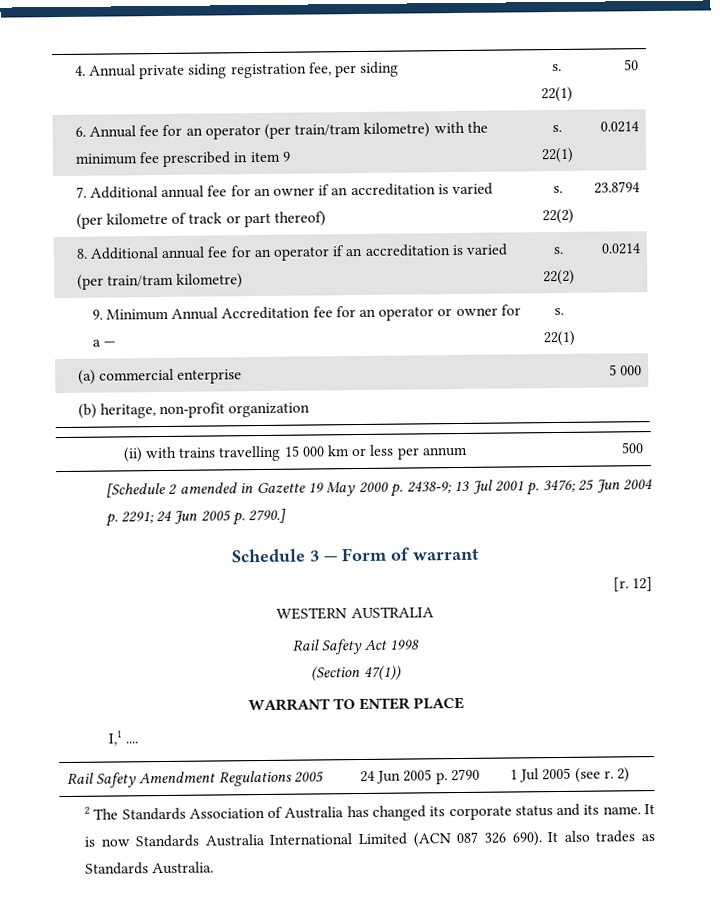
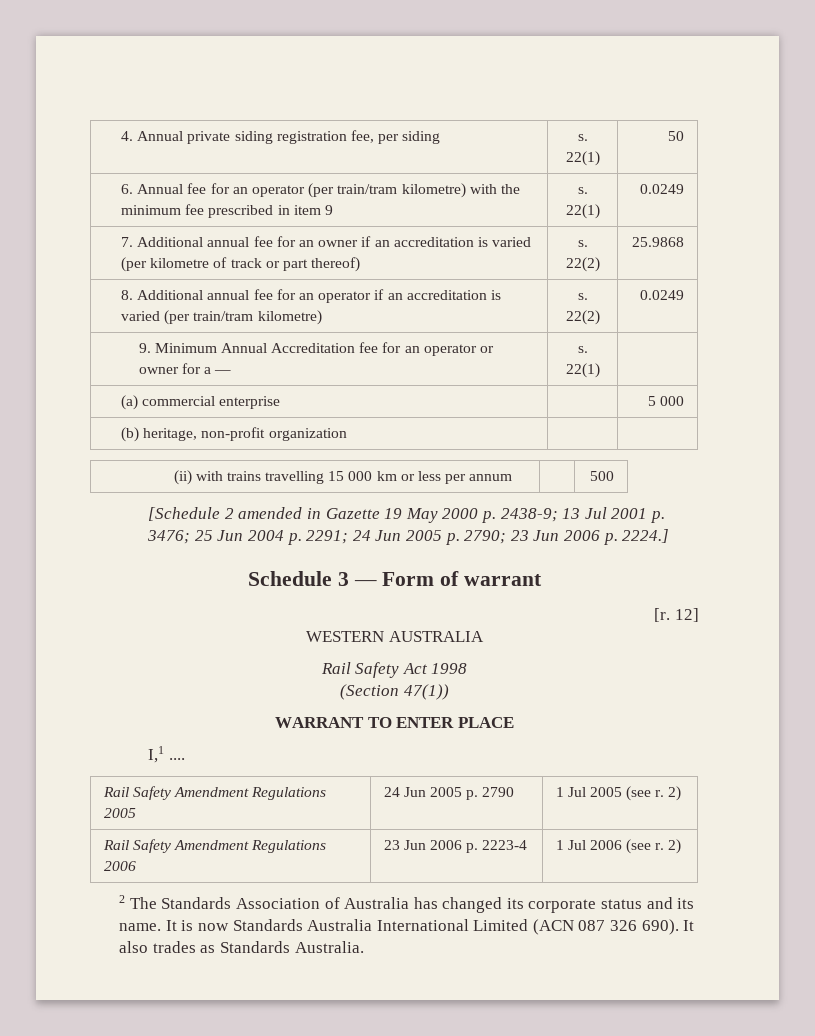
- 6. Annual fee for an operator (per train/tram kilometre) with the minimum fee prescribed in item 9 | s. 22(1) | 0.0214
+ 6. Annual fee for an operator (per train/tram kilometre) with the minimum fee prescribed in item 9 | s. 22(1) | 0.0249
- 7. Additional annual fee for an owner if an accreditation is varied (per kilometre of track or part thereof) | s. 22(2) | 23.8794
+ 7. Additional annual fee for an owner if an accreditation is varied (per kilometre of track or part thereof) | s. 22(2) | 25.9868
- 8. Additional annual fee for an operator if an accreditation is varied (per train/tram kilometre) | s. 22(2) | 0.0214
+ 8. Additional annual fee for an operator if an accreditation is varied (per train/tram kilometre) | s. 22(2) | 0.0249
- [Schedule 2 amended in Gazette 19 May 2000 p. 2438-9; 13 Jul 2001 p. 3476; 25 Jun 2004 p. 2291; 24 Jun 2005 p. 2790.]
+ [Schedule 2 amended in Gazette 19 May 2000 p. 2438-9; 13 Jul 2001 p. 3476; 25 Jun 2004 p. 2291; 24 Jun 2005 p. 2790; 23 Jun 2006 p. 2224.]
+ Rail Safety Amendment Regulations 2006 | 23 Jun 2006 p. 2223-4 | 1 Jul 2006 (see r. 2)

